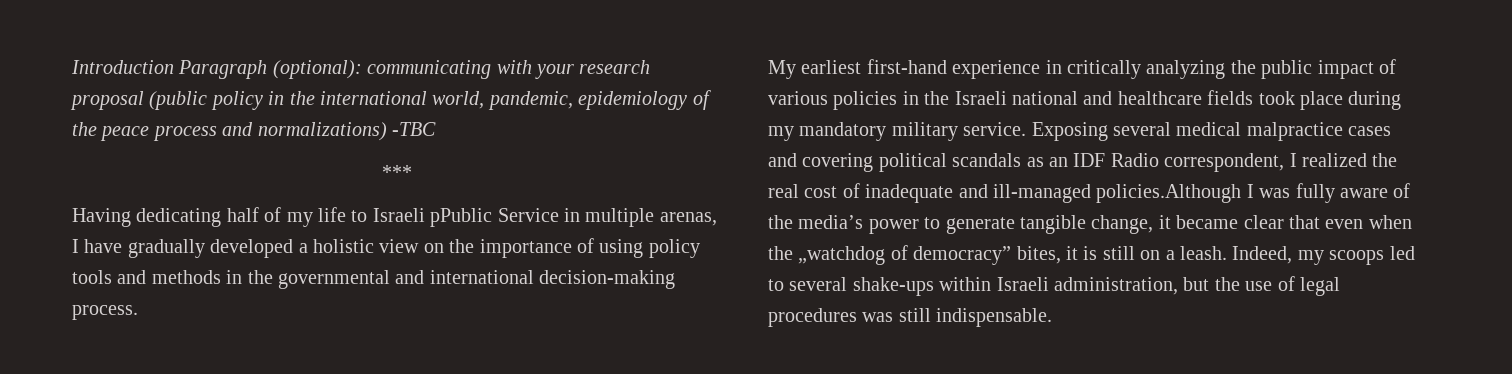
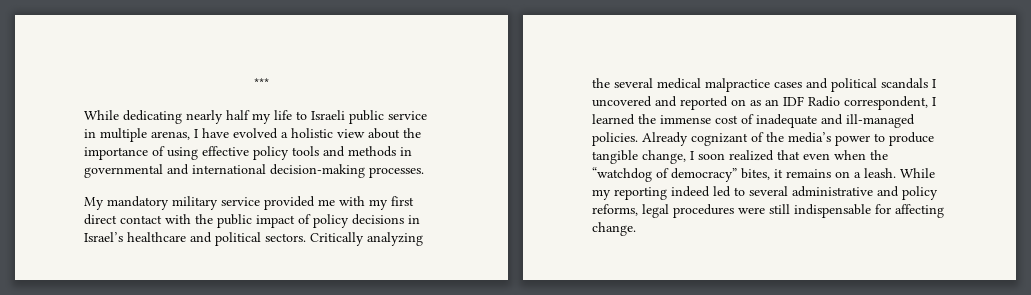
- Introduction Paragraph (optional): communicating with your research proposal (public policy in the international world, pandemic, epidemiology of the peace process and normalizations) -TBC
  ***
- Having dedicating half of my life to Israeli pPublic Service in multiple arenas, I have gradually developed a holistic view on the importance of using policy tools and methods in the governmental and international decision-making process.
+ While dedicating nearly half my life to Israeli public service in multiple arenas, I have evolved a holistic view about the importance of using effective policy tools and methods in governmental and international decision-making processes.
- My earliest first-hand experience in critically analyzing the public impact of various policies in the Israeli national and healthcare fields took place during my mandatory military service. Exposing several medical malpractice cases and covering political scandals as an IDF Radio correspondent, I realized the real cost of inadequate and ill-managed policies.Although I was fully aware of the media’s power to generate tangible change, it became clear that even when the „watchdog of democracy” bites, it is still on a leash.
+ My mandatory military service provided me with my first direct contact with the public impact of policy decisions in Israel’s healthcare and political sectors. Critically analyzing the several medical malpractice cases and political scandals I uncovered and reported on as an IDF Radio correspondent, I learned the immense cost of inadequate and ill-managed policies. Already cognizant of the media’s power to produce tangible change, I soon realized that even when the “watchdog of democracy” bites, it remains on a leash.
- Indeed, my scoops led to several shake-ups within Israeli administration, but the use of legal procedures was still indispensable.
+ While my reporting indeed led to several administrative and policy reforms, legal procedures were still indispensable for affecting change.

